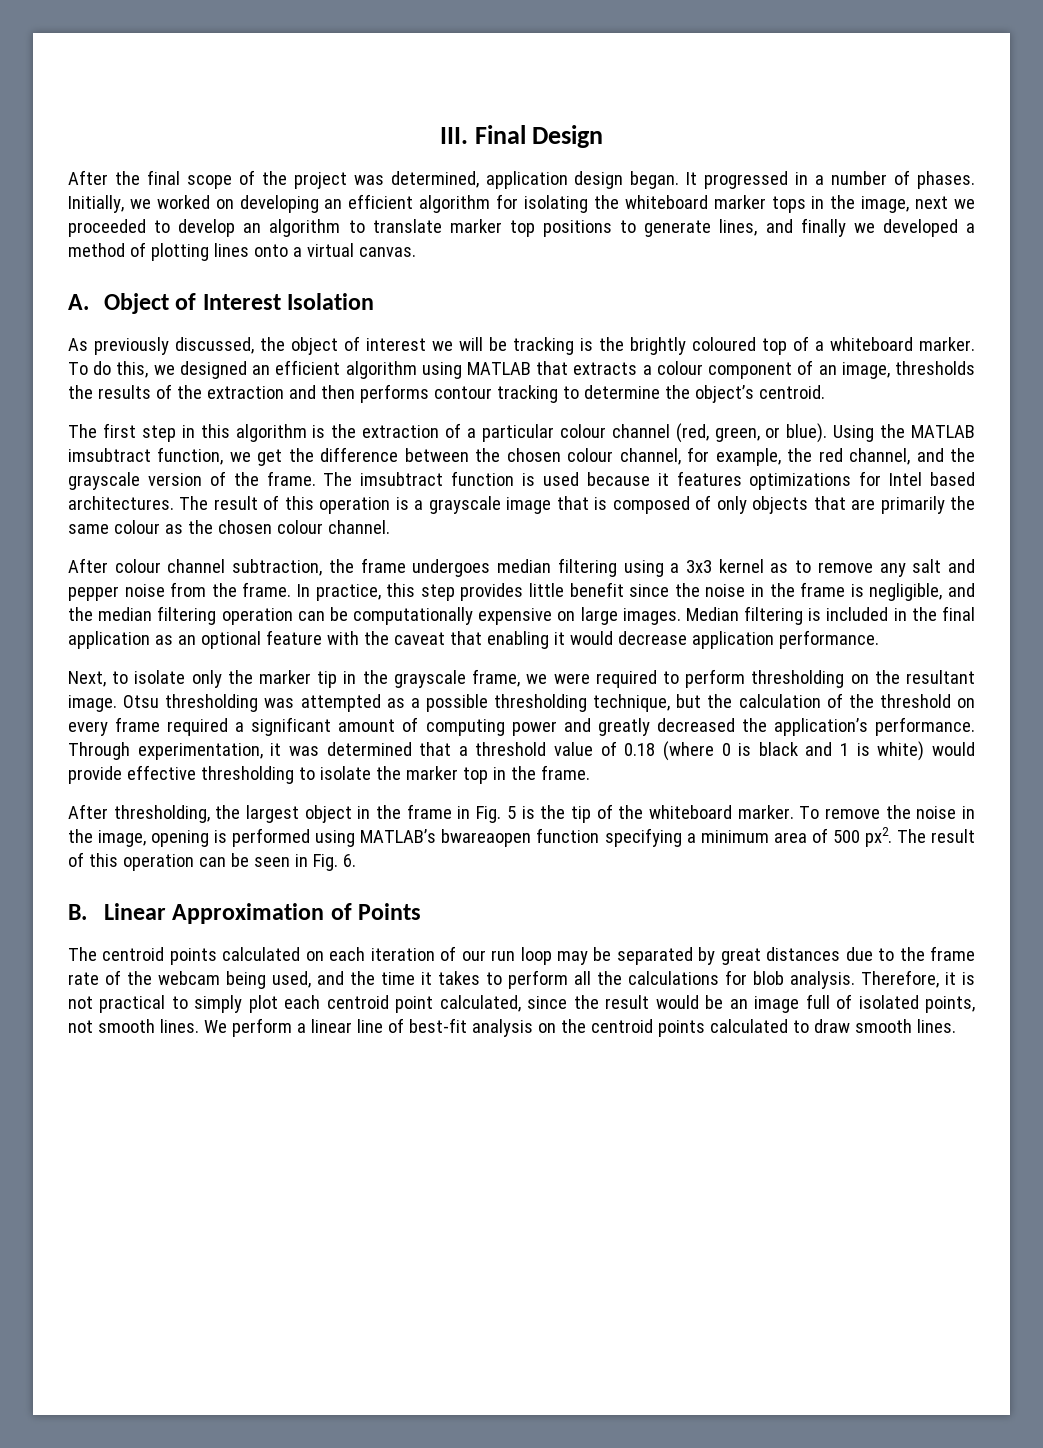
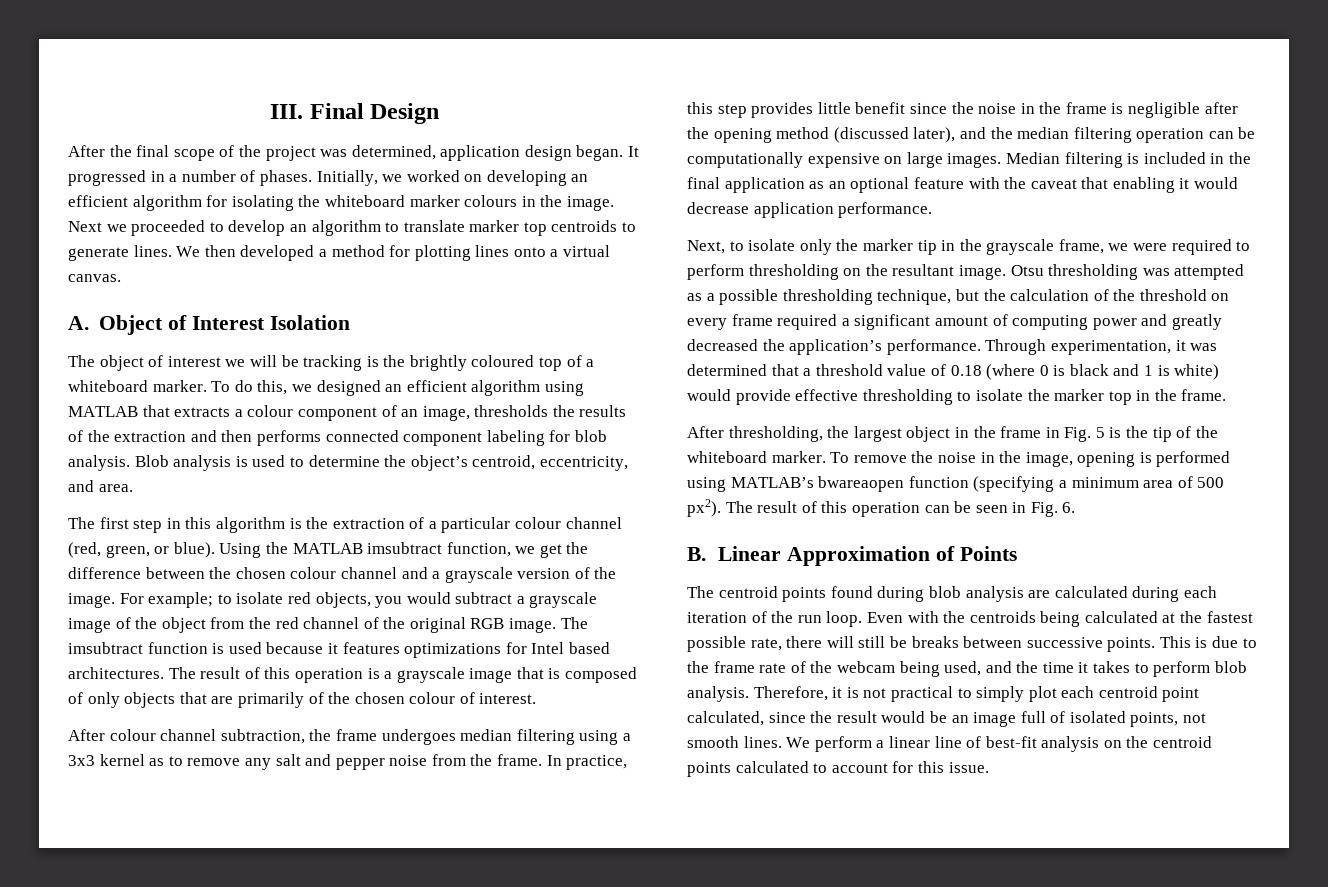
- Initially, we worked on developing an efficient algorithm for isolating the whiteboard marker tops in the image, next we proceeded to develop an algorithm to translate marker top positions to generate lines, and finally we developed a method of plotting lines onto a virtual canvas.
+ Initially, we worked on developing an efficient algorithm for isolating the whiteboard marker colours in the image. Next we proceeded to develop an algorithm to translate marker top centroids to generate lines. We then developed a method for plotting lines onto a virtual canvas.
- As previously discussed, the object of interest we will be tracking is the brightly coloured top of a whiteboard marker.
+ The object of interest we will be tracking is the brightly coloured top of a whiteboard marker.
- To do this, we designed an efficient algorithm using MATLAB that extracts a colour component of an image, thresholds the results of the extraction and then performs contour tracking to determine the object’s centroid.
+ To do this, we designed an efficient algorithm using MATLAB that extracts a colour component of an image, thresholds the results of the extraction and then performs connected component labeling for blob analysis. Blob analysis is used to determine the object’s centroid, eccentricity, and area.
- Using the MATLAB imsubtract function, we get the difference between the chosen colour channel, for example, the red channel, and the grayscale version of the frame.
+ Using the MATLAB imsubtract function, we get the difference between the chosen colour channel and a grayscale version of the image. For example; to isolate red objects, you would subtract a grayscale image of the object from the red channel of the original RGB image.
- The result of this operation is a grayscale image that is composed of only objects that are primarily the same colour as the chosen colour channel.
+ The result of this operation is a grayscale image that is composed of only objects that are primarily of the chosen colour of interest.
- In practice, this step provides little benefit since the noise in the frame is negligible, and the median filtering operation can be computationally expensive on large images.
+ In practice, this step provides little benefit since the noise in the frame is negligible after the opening method (discussed later), and the median filtering operation can be computationally expensive on large images.
- To remove the noise in the image, opening is performed using MATLAB’s bwareaopen function specifying a minimum area of 500 px2.
+ To remove the noise in the image, opening is performed using MATLAB’s bwareaopen function (specifying a minimum area of 500 px2).
- The centroid points calculated on each iteration of our run loop may be separated by great distances due to the frame rate of the webcam being used, and the time it takes to perform all the calculations for blob analysis.
+ The centroid points found during blob analysis are calculated during each iteration of the run loop. Even with the centroids being calculated at the fastest possible rate, there will still be breaks between successive points. This is due to the frame rate of the webcam being used, and the time it takes to perform blob analysis.
- We perform a linear line of best-fit analysis on the centroid points calculated to draw smooth lines.
+ We perform a linear line of best-fit analysis on the centroid points calculated to account for this issue.

